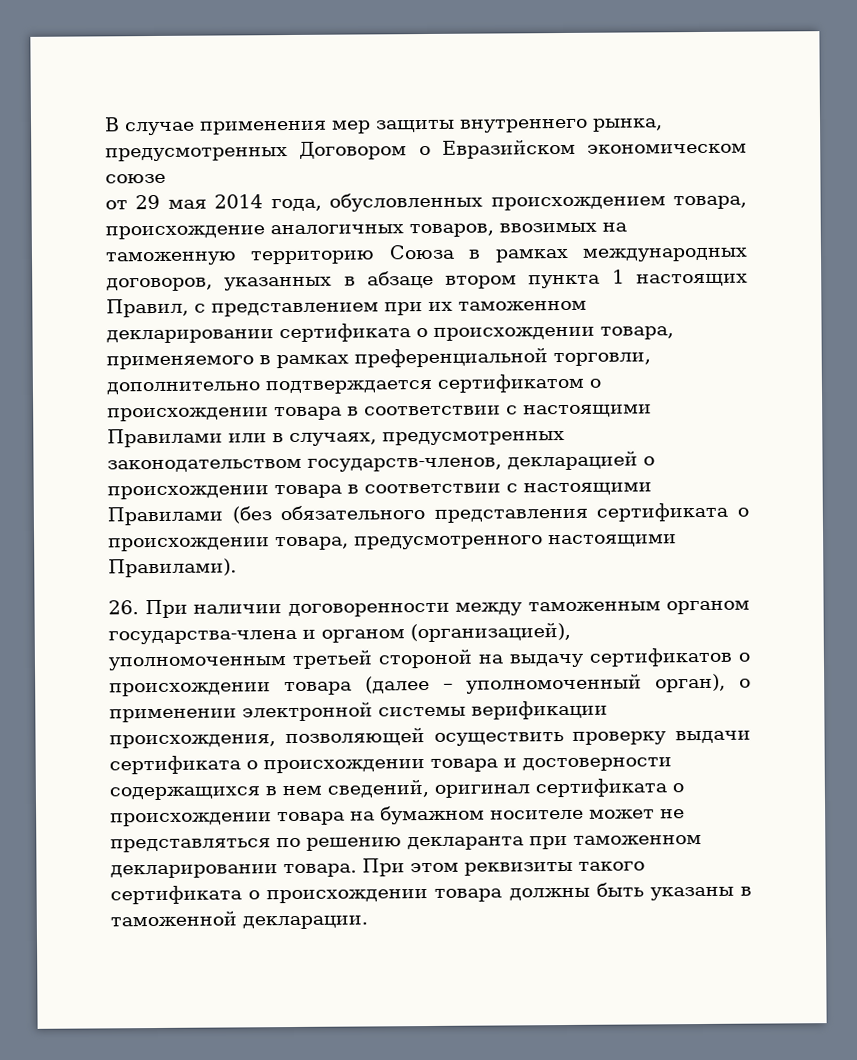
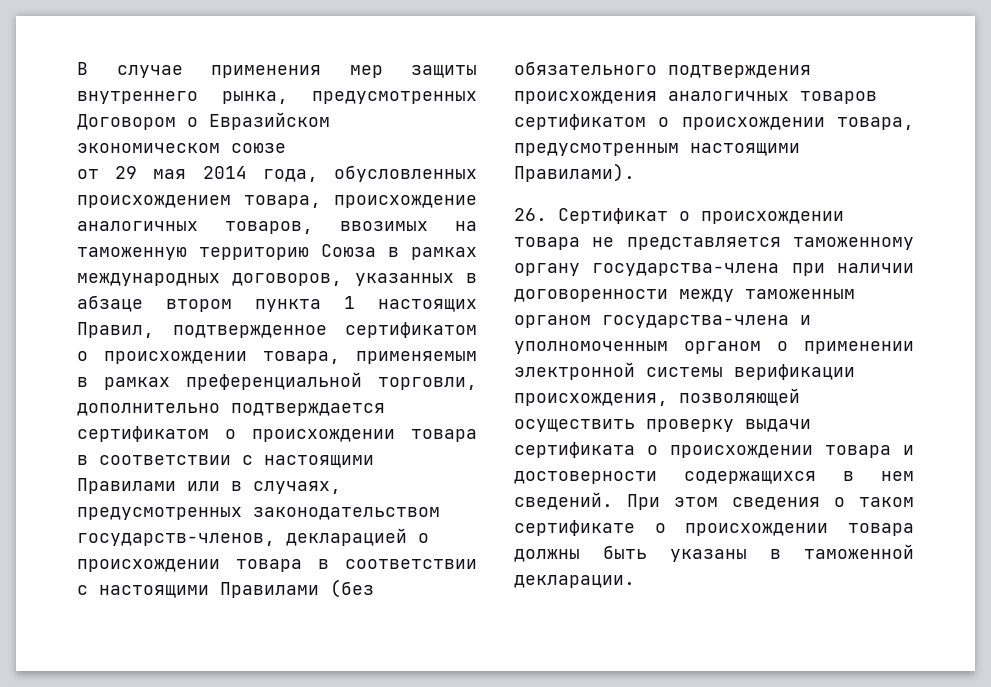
- от 29 мая 2014 года, обусловленных происхождением товара, происхождение аналогичных товаров, ввозимых на таможенную территорию Союза в рамках международных договоров, указанных в абзаце втором пункта 1 настоящих Правил, с представлением при их таможенном декларировании сертификата о происхождении товара, применяемого в рамках преференциальной торговли, дополнительно подтверждается сертификатом о происхождении товара в соответствии с настоящими Правилами или в случаях, предусмотренных законодательством государств-членов, декларацией о происхождении товара в соответствии с настоящими Правилами (без обязательного представления сертификата о происхождении товара, предусмотренного настоящими Правилами).
+ от 29 мая 2014 года, обусловленных происхождением товара, происхождение аналогичных товаров, ввозимых на таможенную территорию Союза в рамках международных договоров, указанных в абзаце втором пункта 1 настоящих Правил, подтвержденное сертификатом о происхождении товара, применяемым в рамках преференциальной торговли, дополнительно подтверждается сертификатом о происхождении товара в соответствии с настоящими Правилами или в случаях, предусмотренных законодательством государств-членов, декларацией о происхождении товара в соответствии с настоящими Правилами (без обязательного подтверждения происхождения аналогичных товаров сертификатом о происхождении товара, предусмотренным настоящими Правилами).
- 26. При наличии договоренности между таможенным органом государства-члена и органом (организацией), уполномоченным третьей стороной на выдачу сертификатов о происхождении товара (далее – уполномоченный орган), о применении электронной системы верификации происхождения, позволяющей осуществить проверку выдачи сертификата о происхождении товара и достоверности содержащихся в нем сведений, оригинал сертификата о происхождении товара на бумажном носителе может не представляться по решению декларанта при таможенном декларировании товара. При этом реквизиты такого сертификата о происхождении товара должны быть указаны в таможенной декларации.
+ 26. Сертификат о происхождении товара не представляется таможенному органу государства-члена при наличии договоренности между таможенным органом государства-члена и уполномоченным органом о применении электронной системы верификации происхождения, позволяющей осуществить проверку выдачи сертификата о происхождении товара и достоверности содержащихся в нем сведений. При этом сведения о таком сертификате о происхождении товара должны быть указаны в таможенной декларации.

